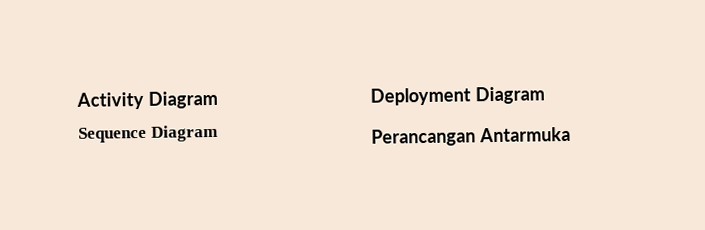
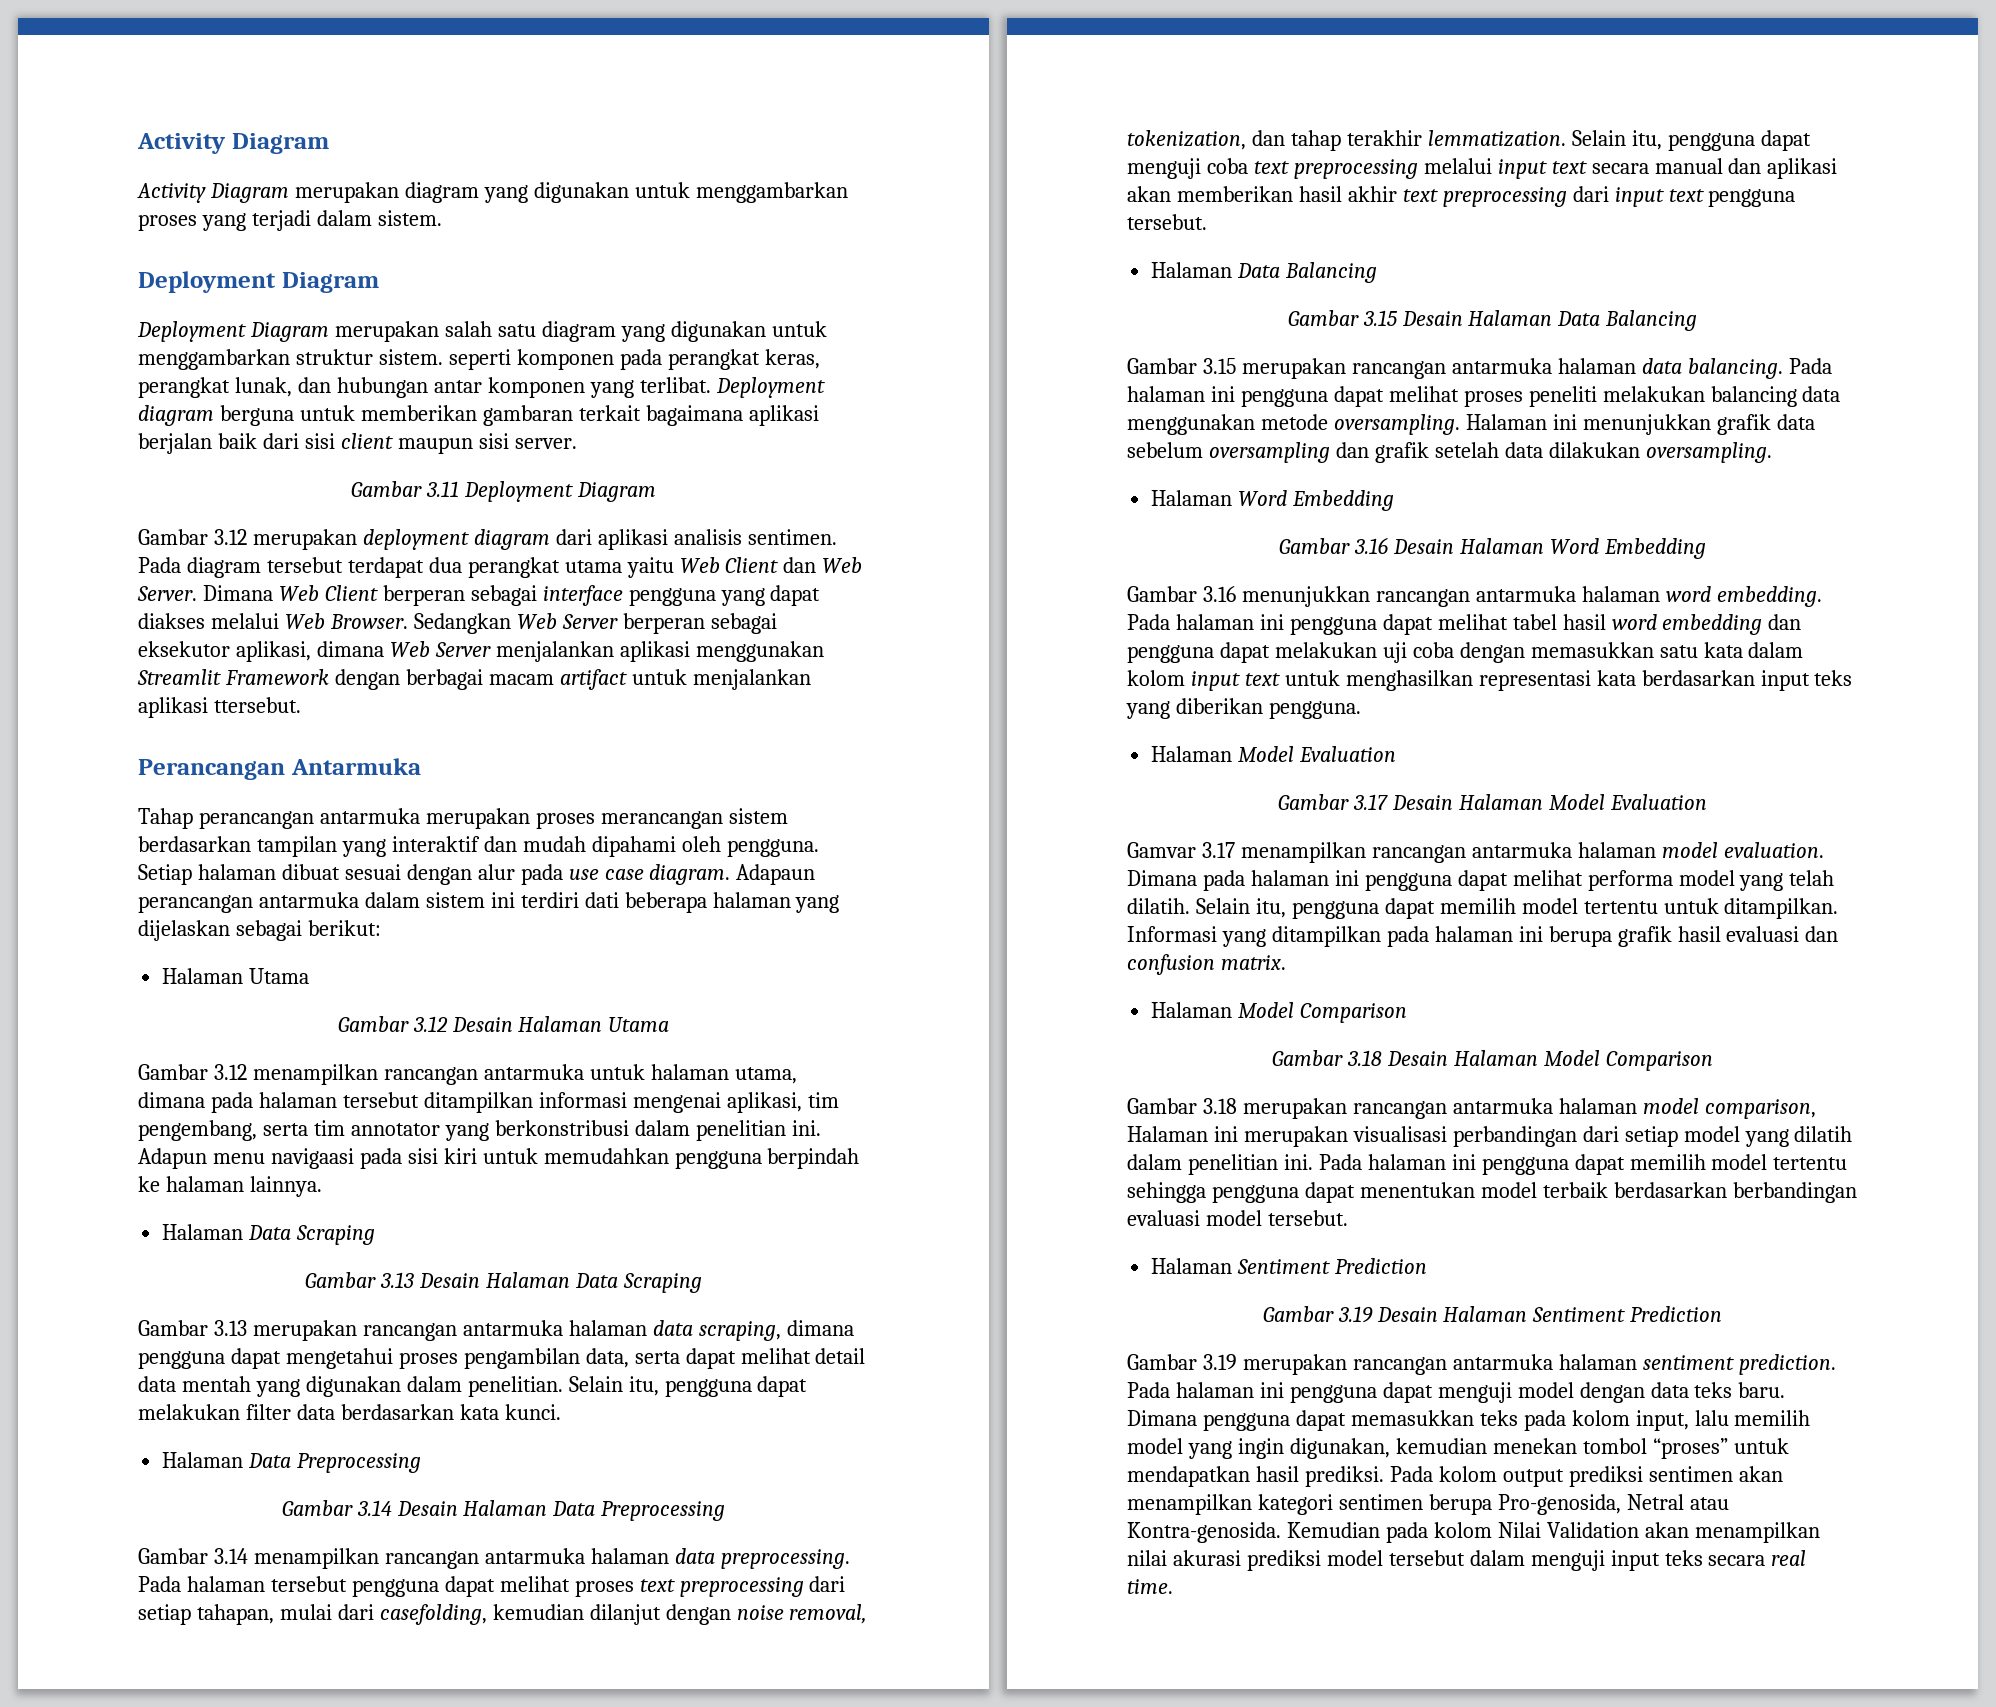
- Sequence Diagram
+ Activity Diagram merupakan diagram yang digunakan untuk menggambarkan proses yang terjadi dalam sistem.
  Deployment Diagram
+ Deployment Diagram merupakan salah satu diagram yang digunakan untuk menggambarkan struktur sistem. seperti komponen pada perangkat keras, perangkat lunak, dan hubungan antar komponen yang terlibat. Deployment diagram berguna untuk memberikan gambaran terkait bagaimana aplikasi berjalan baik dari sisi client maupun sisi server.
+ Gambar 3.11 Deployment Diagram
+ Gambar 3.12 merupakan deployment diagram dari aplikasi analisis sentimen. Pada diagram tersebut terdapat dua perangkat utama yaitu Web Client dan Web Server. Dimana Web Client berperan sebagai interface pengguna yang dapat diakses melalui Web Browser. Sedangkan Web Server berperan sebagai eksekutor aplikasi, dimana Web Server menjalankan aplikasi menggunakan Streamlit Framework dengan berbagai macam artifact untuk menjalankan aplikasi ttersebut.
  Perancangan Antarmuka
+ Tahap perancangan antarmuka merupakan proses merancangan sistem berdasarkan tampilan yang interaktif dan mudah dipahami oleh pengguna. Setiap halaman dibuat sesuai dengan alur pada use case diagram. Adapaun perancangan antarmuka dalam sistem ini terdiri dati beberapa halaman yang dijelaskan sebagai berikut:
+ Halaman Utama
+ Gambar 3.12 Desain Halaman Utama
+ Gambar 3.12 menampilkan rancangan antarmuka untuk halaman utama, dimana pada halaman tersebut ditampilkan informasi mengenai aplikasi, tim pengembang, serta tim annotator yang berkonstribusi dalam penelitian ini. Adapun menu navigaasi pada sisi kiri untuk memudahkan pengguna berpindah ke halaman lainnya.
+ Halaman Data Scraping
+ Gambar 3.13 Desain Halaman Data Scraping
+ Gambar 3.13 merupakan rancangan antarmuka halaman data scraping, dimana pengguna dapat mengetahui proses pengambilan data, serta dapat melihat detail data mentah yang digunakan dalam penelitian. Selain itu, pengguna dapat melakukan filter data berdasarkan kata kunci.
+ Halaman Data Preprocessing
+ Gambar 3.14 Desain Halaman Data Preprocessing
+ Gambar 3.14 menampilkan rancangan antarmuka halaman data preprocessing. Pada halaman tersebut pengguna dapat melihat proses text preprocessing dari setiap tahapan, mulai dari casefolding, kemudian dilanjut dengan noise removal, tokenization, dan tahap terakhir lemmatization. Selain itu, pengguna dapat menguji coba text preprocessing melalui input text secara manual dan aplikasi akan memberikan hasil akhir text preprocessing dari input text pengguna tersebut.
+ Halaman Data Balancing
+ Gambar 3.15 Desain Halaman Data Balancing
+ Gambar 3.15 merupakan rancangan antarmuka halaman data balancing. Pada halaman ini pengguna dapat melihat proses peneliti melakukan balancing data menggunakan metode oversampling. Halaman ini menunjukkan grafik data sebelum oversampling dan grafik setelah data dilakukan oversampling.
+ Halaman Word Embedding
+ Gambar 3.16 Desain Halaman Word Embedding
+ Gambar 3.16 menunjukkan rancangan antarmuka halaman word embedding. Pada halaman ini pengguna dapat melihat tabel hasil word embedding dan pengguna dapat melakukan uji coba dengan memasukkan satu kata dalam kolom input text untuk menghasilkan representasi kata berdasarkan input teks yang diberikan pengguna.
+ Halaman Model Evaluation
+ Gambar 3.17 Desain Halaman Model Evaluation
+ Gamvar 3.17 menampilkan rancangan antarmuka halaman model evaluation. Dimana pada halaman ini pengguna dapat melihat performa model yang telah dilatih. Selain itu, pengguna dapat memilih model tertentu untuk ditampilkan. Informasi yang ditampilkan pada halaman ini berupa grafik hasil evaluasi dan confusion matrix.
+ Halaman Model Comparison
+ Gambar 3.18 Desain Halaman Model Comparison
+ Gambar 3.18 merupakan rancangan antarmuka halaman model comparison, Halaman ini merupakan visualisasi perbandingan dari setiap model yang dilatih dalam penelitian ini. Pada halaman ini pengguna dapat memilih model tertentu sehingga pengguna dapat menentukan model terbaik berdasarkan berbandingan evaluasi model tersebut.
+ Halaman Sentiment Prediction
+ Gambar 3.19 Desain Halaman Sentiment Prediction
+ Gambar 3.19 merupakan rancangan antarmuka halaman sentiment prediction. Pada halaman ini pengguna dapat menguji model dengan data teks baru. Dimana pengguna dapat memasukkan teks pada kolom input, lalu memilih model yang ingin digunakan, kemudian menekan tombol “proses” untuk mendapatkan hasil prediksi. Pada kolom output prediksi sentimen akan menampilkan kategori sentimen berupa Pro-genosida, Netral atau Kontra-genosida. Kemudian pada kolom Nilai Validation akan menampilkan nilai akurasi prediksi model tersebut dalam menguji input teks secara real time.

